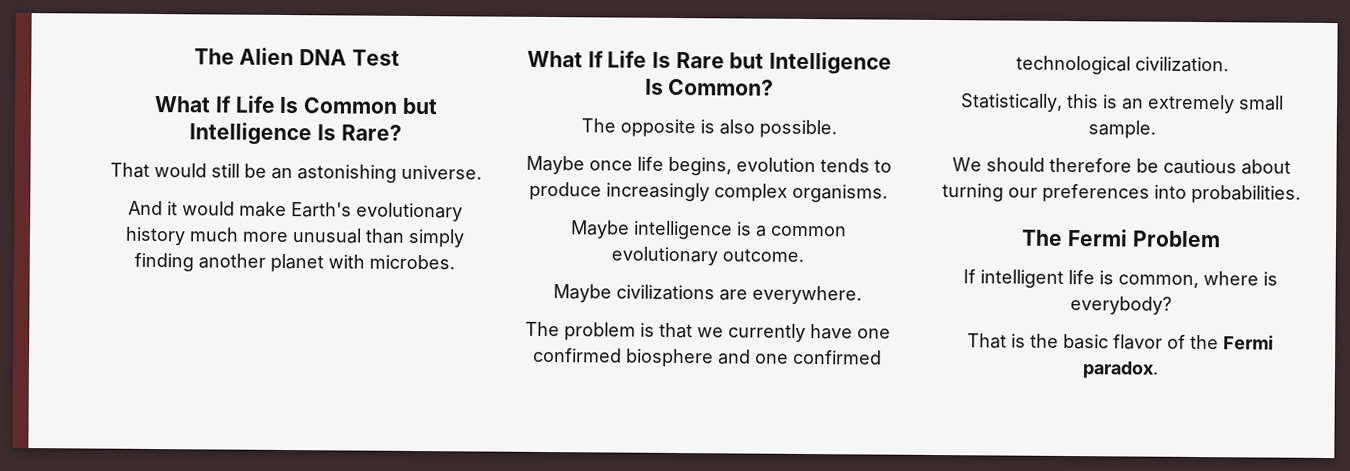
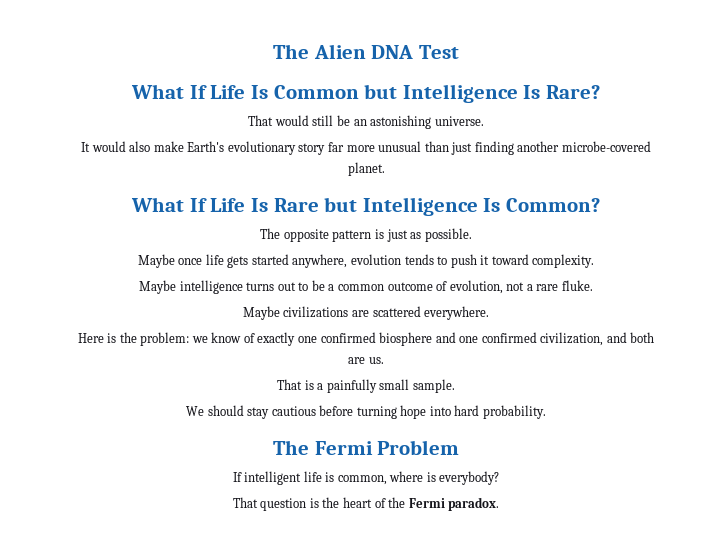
- And it would make Earth's evolutionary history much more unusual than simply finding another planet with microbes.
+ It would also make Earth's evolutionary story far more unusual than just finding another microbe-covered planet.
- The opposite is also possible.
+ The opposite pattern is just as possible.
- Maybe once life begins, evolution tends to produce increasingly complex organisms.
- Maybe intelligence is a common evolutionary outcome.
+ Maybe once life gets started anywhere, evolution tends to push it toward complexity.
+ Maybe intelligence turns out to be a common outcome of evolution, not a rare fluke.
- Maybe civilizations are everywhere.
+ Maybe civilizations are scattered everywhere.
- The problem is that we currently have one confirmed biosphere and one confirmed technological civilization.
- Statistically, this is an extremely small sample.
- We should therefore be cautious about turning our preferences into probabilities.
+ Here is the problem: we know of exactly one confirmed biosphere and one confirmed civilization, and both are us.
+ That is a painfully small sample.
+ We should stay cautious before turning hope into hard probability.
- That is the basic flavor of the Fermi paradox.
+ That question is the heart of the Fermi paradox.

